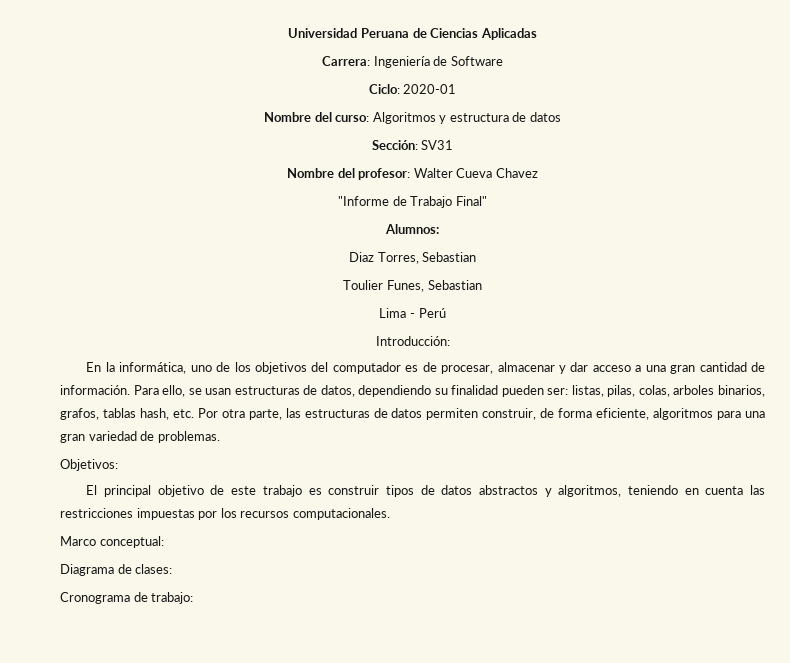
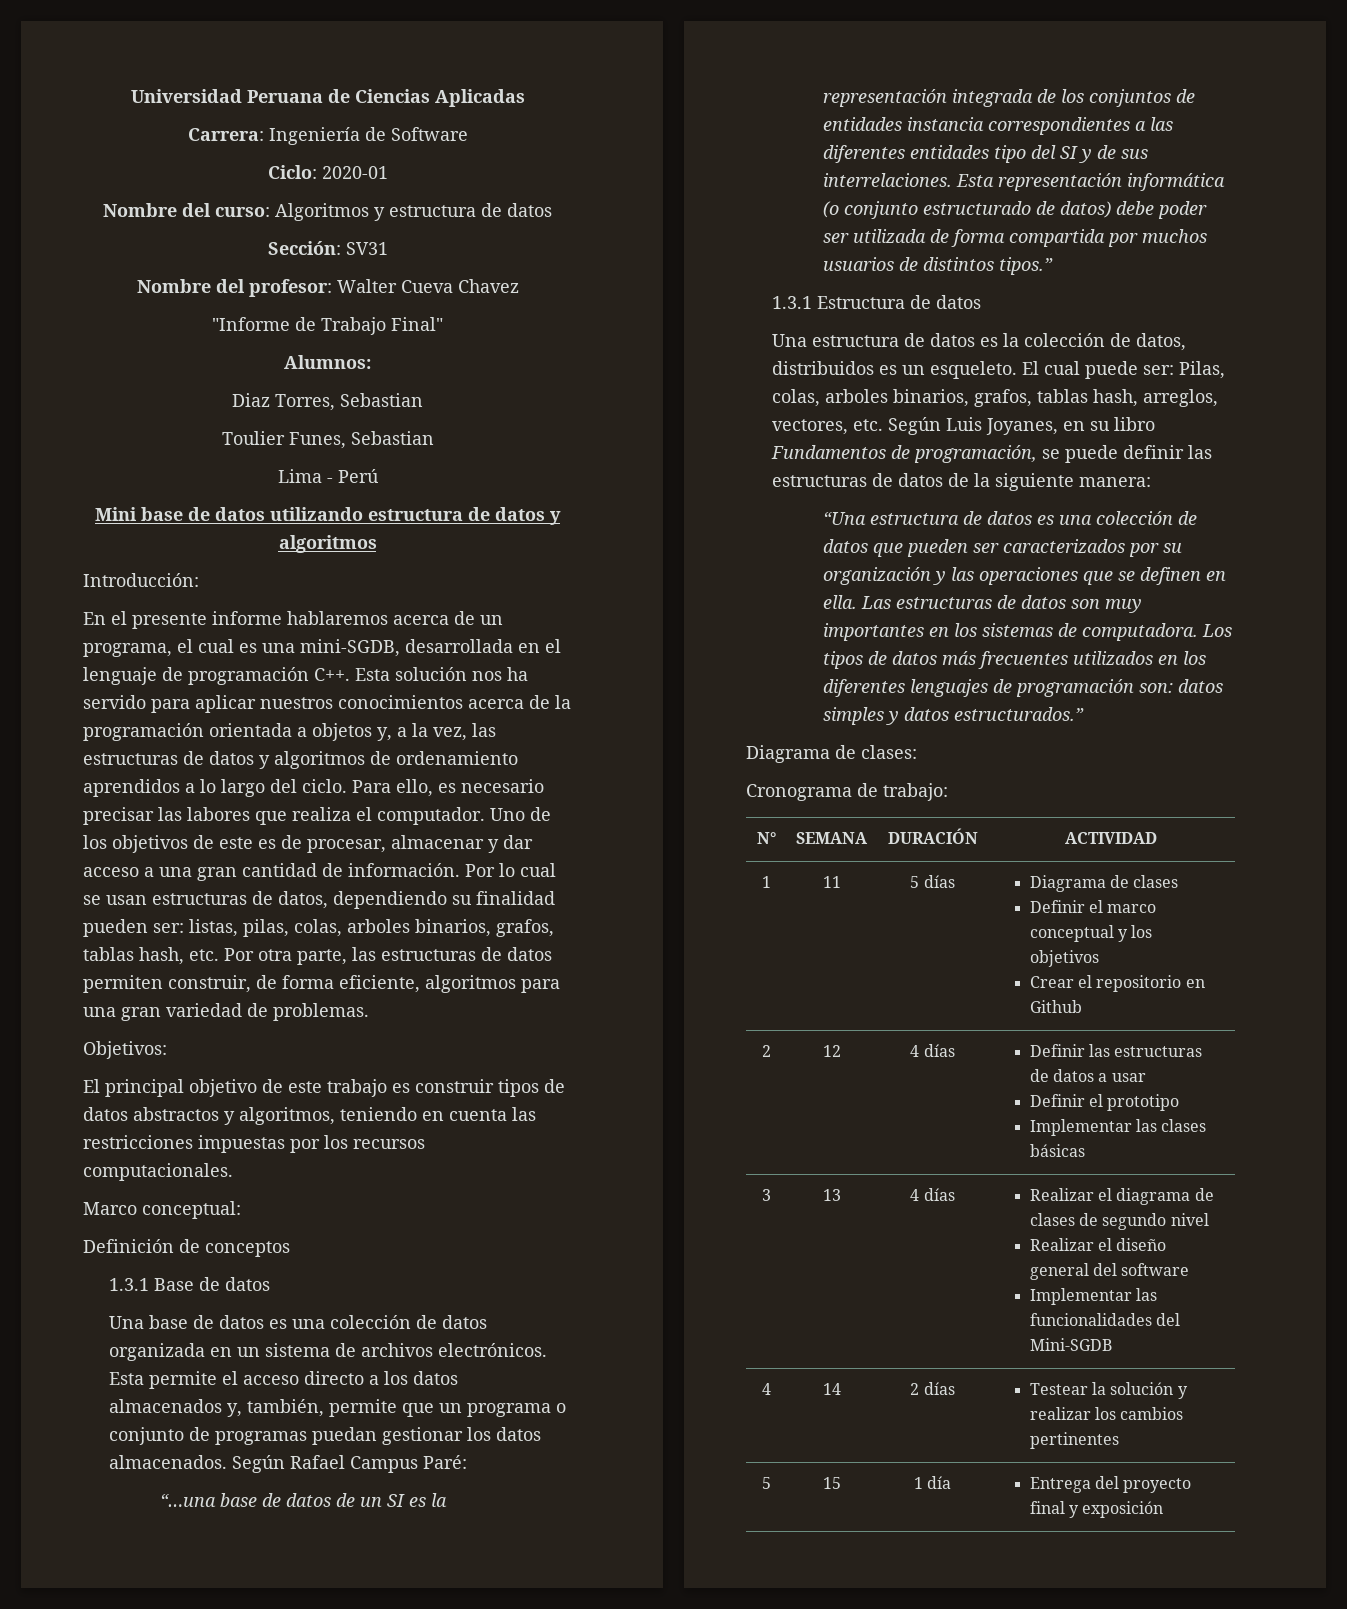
+ Mini base de datos utilizando estructura de datos y algoritmos
  Introducción:
- En la informática, uno de los objetivos del computador es de procesar, almacenar y dar acceso a una gran cantidad de información.
+ En el presente informe hablaremos acerca de un programa, el cual es una mini-SGDB, desarrollada en el lenguaje de programación C++. Esta solución nos ha servido para aplicar nuestros conocimientos acerca de la programación orientada a objetos y, a la vez, las estructuras de datos y algoritmos de ordenamiento aprendidos a lo largo del ciclo. Para ello, es necesario precisar las labores que realiza el computador. Uno de los objetivos de este es de procesar, almacenar y dar acceso a una gran cantidad de información.
- Para ello, se usan estructuras de datos, dependiendo su finalidad pueden ser: listas, pilas, colas, arboles binarios, grafos, tablas hash, etc. Por otra parte, las estructuras de datos permiten construir, de forma eficiente, algoritmos para una gran variedad de problemas.
+ Por lo cual se usan estructuras de datos, dependiendo su finalidad pueden ser: listas, pilas, colas, arboles binarios, grafos, tablas hash, etc. Por otra parte, las estructuras de datos permiten construir, de forma eficiente, algoritmos para una gran variedad de problemas.
+ Definición de conceptos
+ 1.3.1 Base de datos
+ Una base de datos es una colección de datos organizada en un sistema de archivos electrónicos. Esta permite el acceso directo a los datos almacenados y, también, permite que un programa o conjunto de programas puedan gestionar los datos almacenados. Según Rafael Campus Paré:
+ “…una base de datos de un SI es la representación integrada de los conjuntos de entidades instancia correspondientes a las diferentes entidades tipo del SI y de sus interrelaciones. Esta representación informática (o conjunto estructurado de datos) debe poder ser utilizada de forma compartida por muchos usuarios de distintos tipos.”
+ 1.3.1 Estructura de datos
+ Una estructura de datos es la colección de datos, distribuidos es un esqueleto. El cual puede ser: Pilas, colas, arboles binarios, grafos, tablas hash, arreglos, vectores, etc. Según Luis Joyanes, en su libro Fundamentos de programación, se puede definir las estructuras de datos de la siguiente manera:
+ “Una estructura de datos es una colección de datos que pueden ser caracterizados por su organización y las operaciones que se definen en ella. Las estructuras de datos son muy importantes en los sistemas de computadora. Los tipos de datos más frecuentes utilizados en los diferentes lenguajes de programación son: datos simples y datos estructurados.”
+ N° | SEMANA | DURACIÓN | ACTIVIDAD
+ 1 | 11 | 5 días | Diagrama de clases
+ Definir el marco conceptual y los objetivos
+ Crear el repositorio en Github
+ 2 | 12 | 4 días | Definir las estructuras de datos a usar
+ Definir el prototipo
+ Implementar las clases básicas
+ 3 | 13 | 4 días | Realizar el diagrama de clases de segundo nivel
+ Realizar el diseño general del software
+ Implementar las funcionalidades del Mini-SGDB
+ 4 | 14 | 2 días | Testear la solución y realizar los cambios pertinentes
+ 5 | 15 | 1 día | Entrega del proyecto final y exposición

